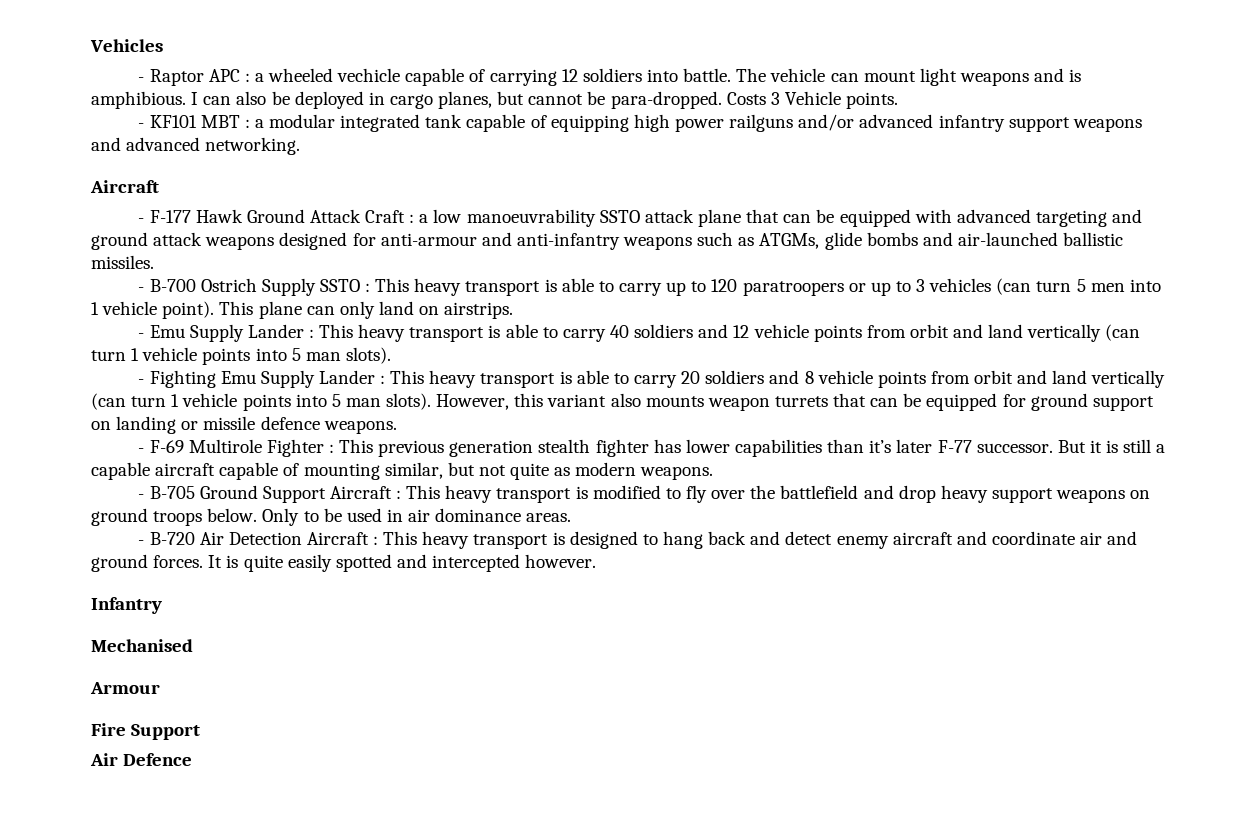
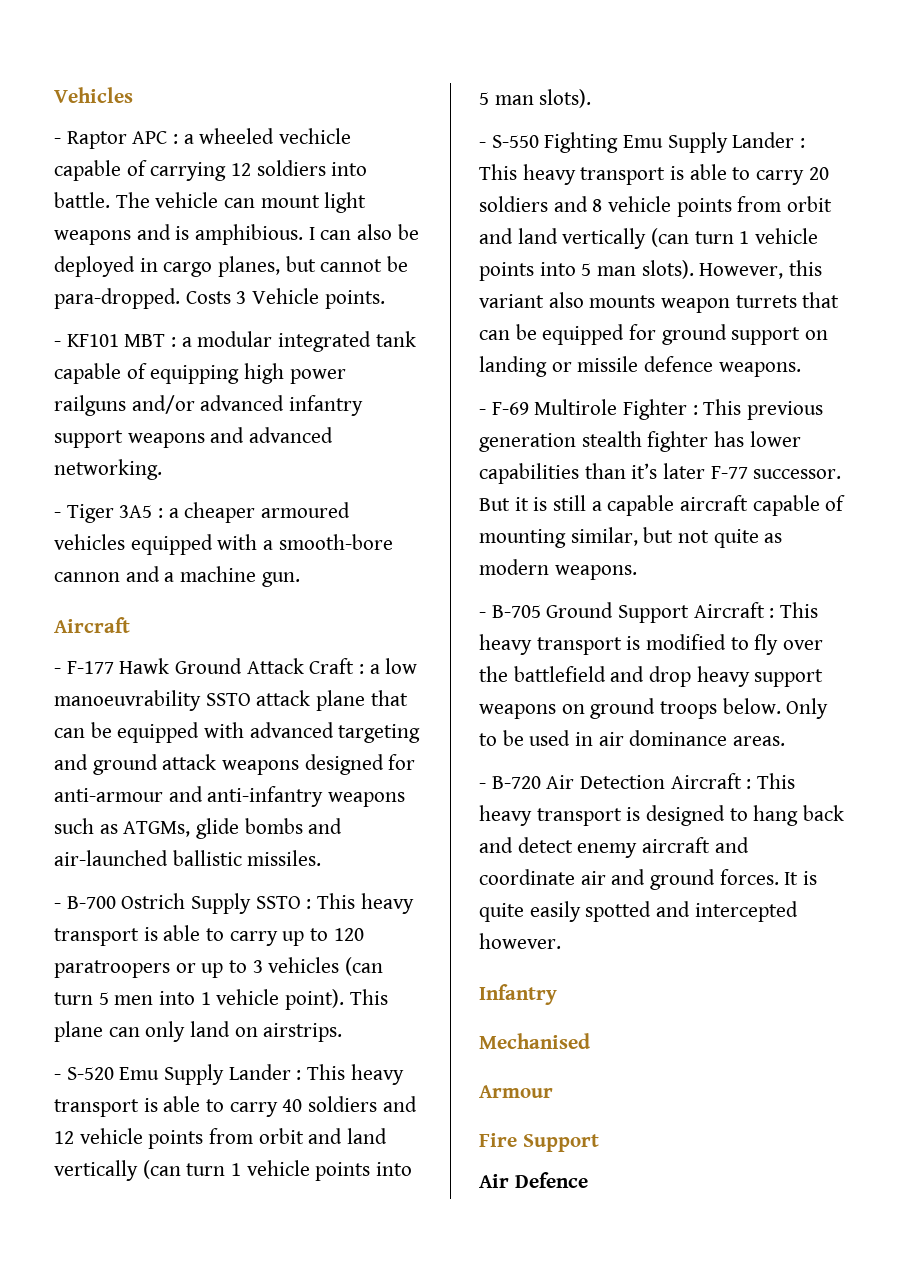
+ - Tiger 3A5 : a cheaper armoured vehicles equipped with a smooth-bore cannon and a machine gun.
- - Emu Supply Lander : This heavy transport is able to carry 40 soldiers and 12 vehicle points from orbit and land vertically (can turn 1 vehicle points into 5 man slots).
+ - S-520 Emu Supply Lander : This heavy transport is able to carry 40 soldiers and 12 vehicle points from orbit and land vertically (can turn 1 vehicle points into 5 man slots).
- - Fighting Emu Supply Lander : This heavy transport is able to carry 20 soldiers and 8 vehicle points from orbit and land vertically (can turn 1 vehicle points into 5 man slots).
+ - S-550 Fighting Emu Supply Lander : This heavy transport is able to carry 20 soldiers and 8 vehicle points from orbit and land vertically (can turn 1 vehicle points into 5 man slots).

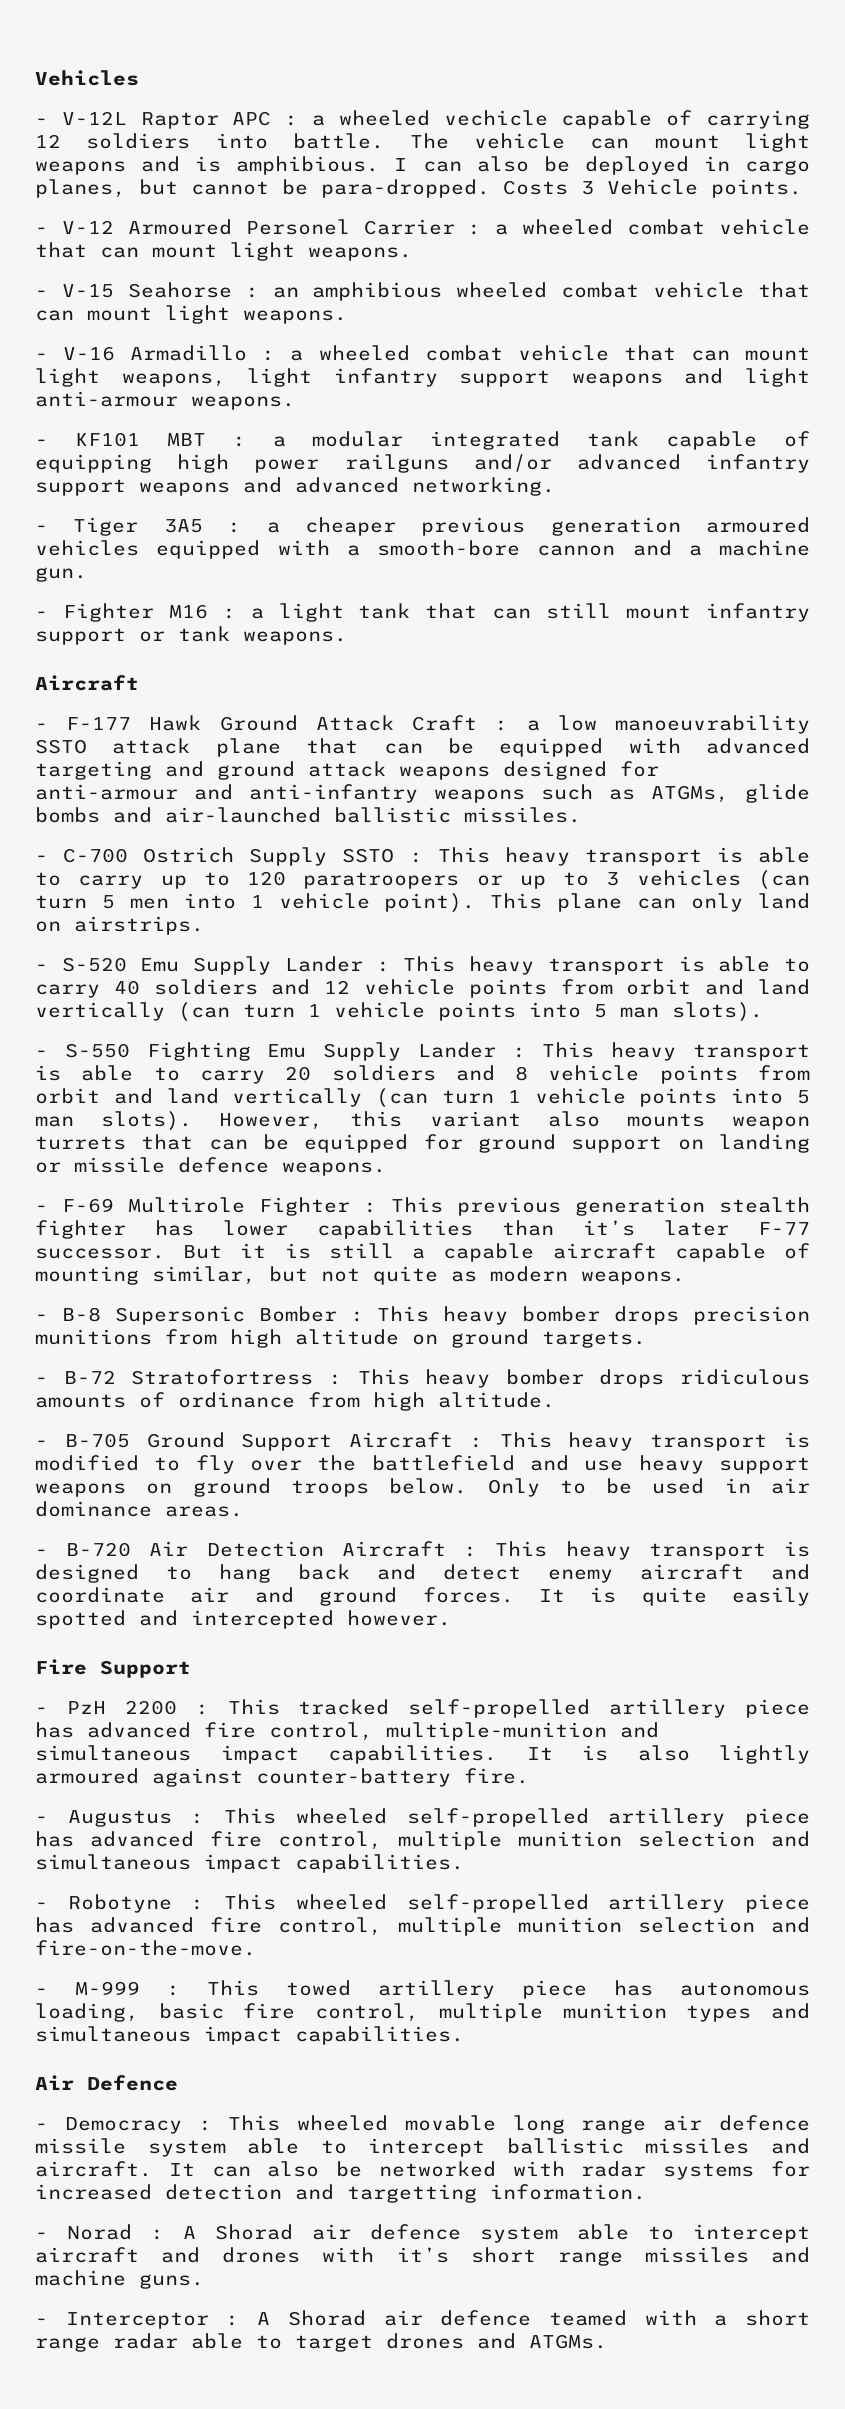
- - Raptor APC : a wheeled vechicle capable of carrying 12 soldiers into battle.
+ - V-12L Raptor APC : a wheeled vechicle capable of carrying 12 soldiers into battle.
+ - V-12 Armoured Personel Carrier : a wheeled combat vehicle that can mount light weapons.
+ - V-15 Seahorse : an amphibious wheeled combat vehicle that can mount light weapons.
+ - V-16 Armadillo : a wheeled combat vehicle that can mount light weapons, light infantry support weapons and light anti-armour weapons.
- - Tiger 3A5 : a cheaper armoured vehicles equipped with a smooth-bore cannon and a machine gun.
+ - Tiger 3A5 : a cheaper previous generation armoured vehicles equipped with a smooth-bore cannon and a machine gun.
+ - Fighter M16 : a light tank that can still mount infantry support or tank weapons.
- - B-700 Ostrich Supply SSTO : This heavy transport is able to carry up to 120 paratroopers or up to 3 vehicles (can turn 5 men into 1 vehicle point).
+ - C-700 Ostrich Supply SSTO : This heavy transport is able to carry up to 120 paratroopers or up to 3 vehicles (can turn 5 men into 1 vehicle point).
+ - B-8 Supersonic Bomber : This heavy bomber drops precision munitions from high altitude on ground targets.
+ - B-72 Stratofortress : This heavy bomber drops ridiculous amounts of ordinance from high altitude.
- - B-705 Ground Support Aircraft : This heavy transport is modified to fly over the battlefield and drop heavy support weapons on ground troops below.
+ - B-705 Ground Support Aircraft : This heavy transport is modified to fly over the battlefield and use heavy support weapons on ground troops below.
- Infantry
- Mechanised
- Armour
+ - PzH 2200 : This tracked self-propelled artillery piece has advanced fire control, multiple-munition and simultaneous impact capabilities. It is also lightly armoured against counter-battery fire.
+ - Augustus : This wheeled self-propelled artillery piece has advanced fire control, multiple munition selection and simultaneous impact capabilities.
+ - Robotyne : This wheeled self-propelled artillery piece has advanced fire control, multiple munition selection and fire-on-the-move.
+ - M-999 : This towed artillery piece has autonomous loading, basic fire control, multiple munition types and simultaneous impact capabilities.
  Air Defence
+ - Democracy : This wheeled movable long range air defence missile system able to intercept ballistic missiles and aircraft. It can also be networked with radar systems for increased detection and targetting information.
+ - Norad : A Shorad air defence system able to intercept aircraft and drones with it’s short range missiles and machine guns.
+ - Interceptor : A Shorad air defence teamed with a short range radar able to target drones and ATGMs.

